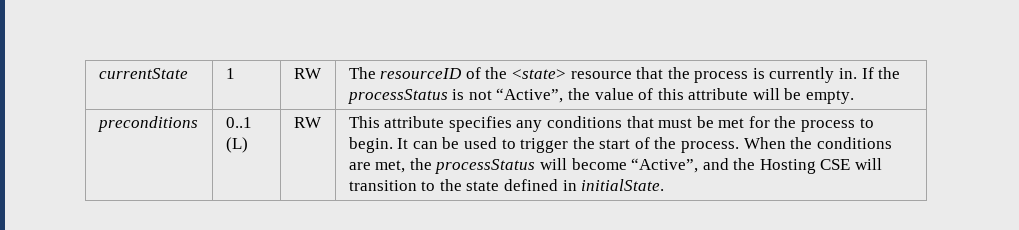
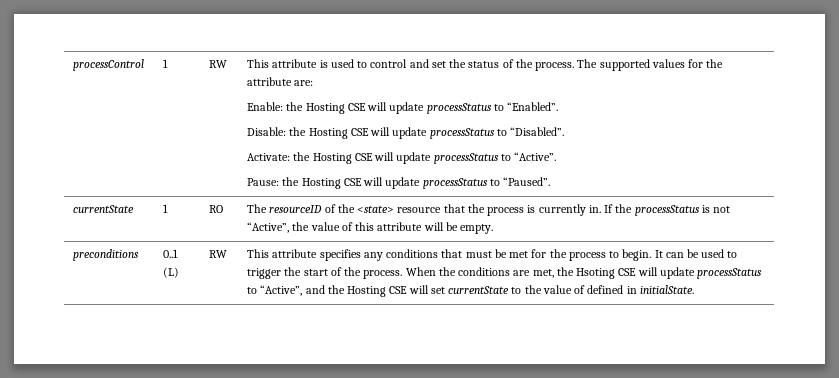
+ processControl | 1 | RW | This attribute is used to control and set the status of the process. The supported values for the attribute are:
+ Enable: the Hosting CSE will update processStatus to “Enabled”.
+ Disable: the Hosting CSE will update processStatus to “Disabled”.
+ Activate: the Hosting CSE will update processStatus to “Active”.
+ Pause: the Hosting CSE will update processStatus to “Paused”.
- currentState | 1 | RW | The resourceID of the <state> resource that the process is currently in. If the processStatus is not “Active”, the value of this attribute will be empty.
+ currentState | 1 | RO | The resourceID of the <state> resource that the process is currently in. If the processStatus is not “Active”, the value of this attribute will be empty.
- When the conditions are met, the processStatus will become “Active”, and the Hosting CSE will transition to the state defined in initialState.
+ When the conditions are met, the Hsoting CSE will update processStatus to “Active”, and the Hosting CSE will set currentState to the value of defined in initialState.

